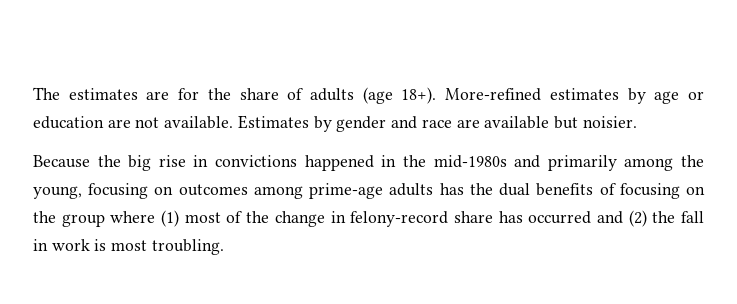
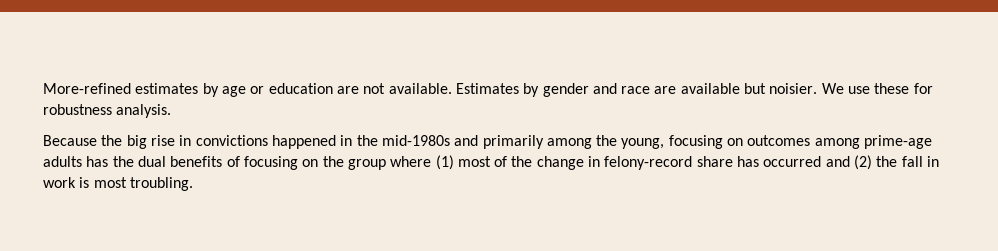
- The estimates are for the share of adults (age 18+).
+ We use these for robustness analysis.

